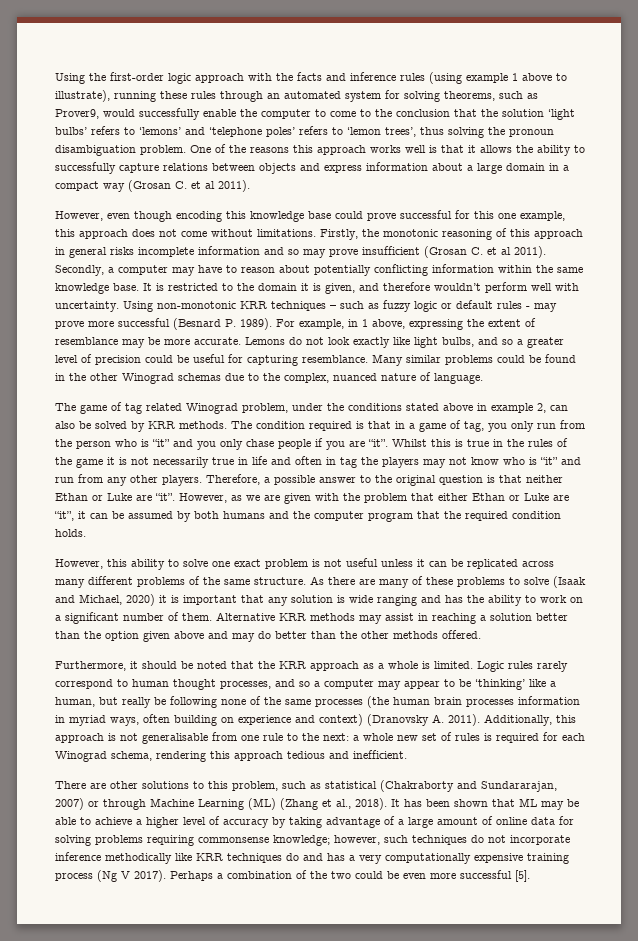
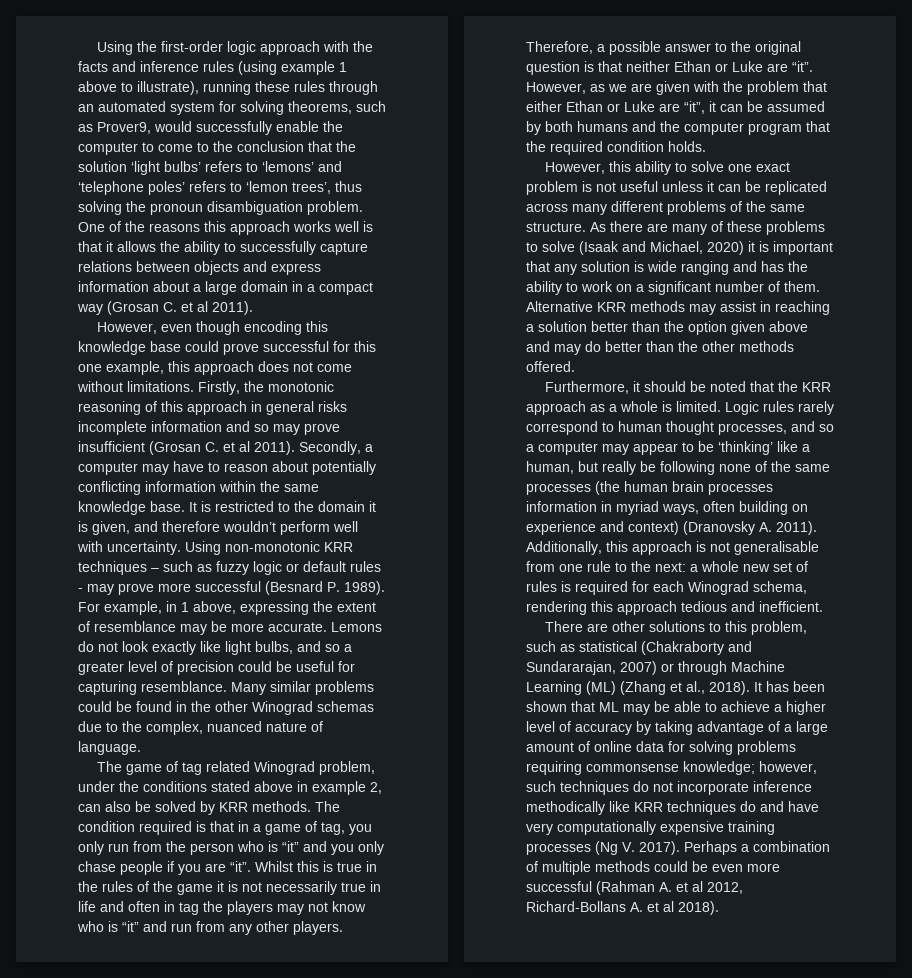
- It has been shown that ML may be able to achieve a higher level of accuracy by taking advantage of a large amount of online data for solving problems requiring commonsense knowledge; however, such techniques do not incorporate inference methodically like KRR techniques do and has a very computationally expensive training process (Ng V 2017).
+ It has been shown that ML may be able to achieve a higher level of accuracy by taking advantage of a large amount of online data for solving problems requiring commonsense knowledge; however, such techniques do not incorporate inference methodically like KRR techniques do and have very computationally expensive training processes (Ng V. 2017).
- Perhaps a combination of the two could be even more successful [5].
+ Perhaps a combination of multiple methods could be even more successful (Rahman A. et al 2012, Richard-Bollans A. et al 2018).

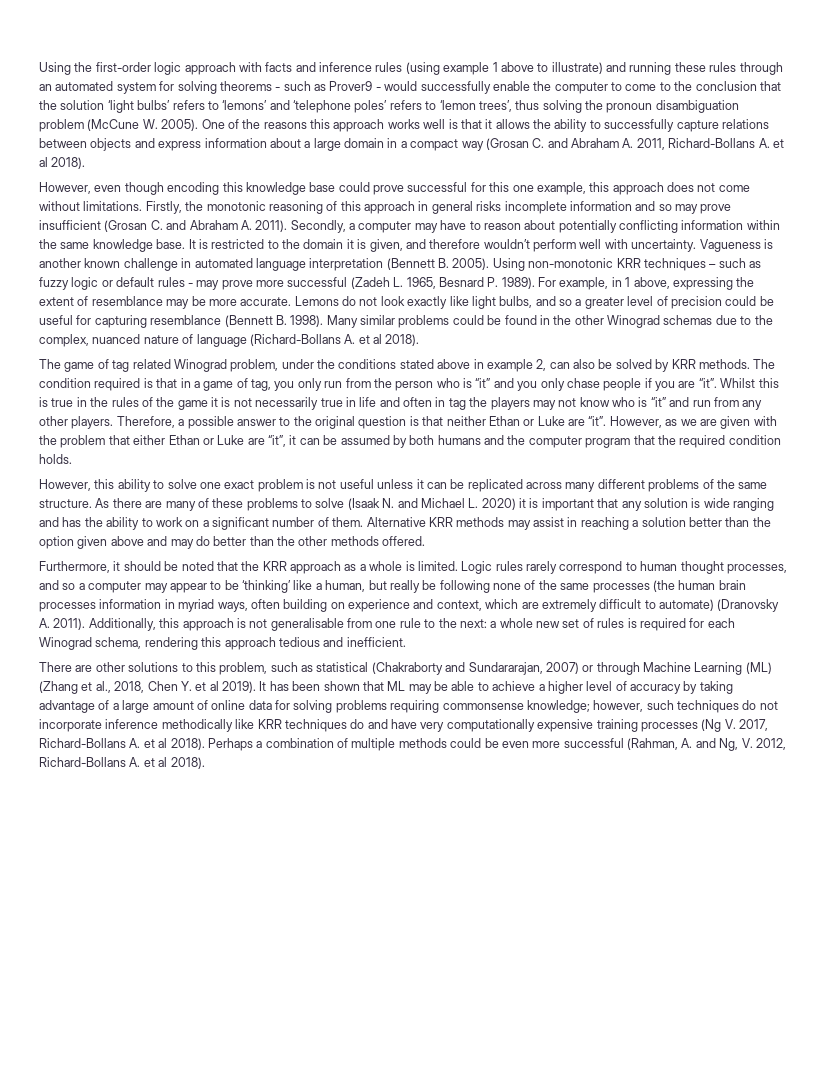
- Using the first-order logic approach with the facts and inference rules (using example 1 above to illustrate), running these rules through an automated system for solving theorems, such as Prover9, would successfully enable the computer to come to the conclusion that the solution ‘light bulbs’ refers to ‘lemons’ and ‘telephone poles’ refers to ‘lemon trees’, thus solving the pronoun disambiguation problem.
+ Using the first-order logic approach with facts and inference rules (using example 1 above to illustrate) and running these rules through an automated system for solving theorems - such as Prover9 - would successfully enable the computer to come to the conclusion that the solution ‘light bulbs’ refers to ‘lemons’ and ‘telephone poles’ refers to ‘lemon trees’, thus solving the pronoun disambiguation problem (McCune W. 2005).
- One of the reasons this approach works well is that it allows the ability to successfully capture relations between objects and express information about a large domain in a compact way (Grosan C. et al 2011).
+ One of the reasons this approach works well is that it allows the ability to successfully capture relations between objects and express information about a large domain in a compact way (Grosan C. and Abraham A. 2011, Richard-Bollans A. et al 2018).
- Firstly, the monotonic reasoning of this approach in general risks incomplete information and so may prove insufficient (Grosan C. et al 2011).
+ Firstly, the monotonic reasoning of this approach in general risks incomplete information and so may prove insufficient (Grosan C. and Abraham A. 2011).
+ Vagueness is another known challenge in automated language interpretation (Bennett B. 2005).
- Using non-monotonic KRR techniques – such as fuzzy logic or default rules - may prove more successful (Besnard P. 1989).
+ Using non-monotonic KRR techniques – such as fuzzy logic or default rules - may prove more successful (Zadeh L. 1965, Besnard P. 1989).
- Lemons do not look exactly like light bulbs, and so a greater level of precision could be useful for capturing resemblance.
+ Lemons do not look exactly like light bulbs, and so a greater level of precision could be useful for capturing resemblance (Bennett B. 1998).
- Many similar problems could be found in the other Winograd schemas due to the complex, nuanced nature of language.
+ Many similar problems could be found in the other Winograd schemas due to the complex, nuanced nature of language (Richard-Bollans A. et al 2018).
- As there are many of these problems to solve (Isaak and Michael, 2020) it is important that any solution is wide ranging and has the ability to work on a significant number of them.
+ As there are many of these problems to solve (Isaak N. and Michael L. 2020) it is important that any solution is wide ranging and has the ability to work on a significant number of them.
- Logic rules rarely correspond to human thought processes, and so a computer may appear to be ‘thinking’ like a human, but really be following none of the same processes (the human brain processes information in myriad ways, often building on experience and context) (Dranovsky A. 2011).
+ Logic rules rarely correspond to human thought processes, and so a computer may appear to be ‘thinking’ like a human, but really be following none of the same processes (the human brain processes information in myriad ways, often building on experience and context, which are extremely difficult to automate) (Dranovsky A. 2011).
- There are other solutions to this problem, such as statistical (Chakraborty and Sundararajan, 2007) or through Machine Learning (ML) (Zhang et al., 2018).
+ There are other solutions to this problem, such as statistical (Chakraborty and Sundararajan, 2007) or through Machine Learning (ML) (Zhang et al., 2018, Chen Y. et al 2019).
- It has been shown that ML may be able to achieve a higher level of accuracy by taking advantage of a large amount of online data for solving problems requiring commonsense knowledge; however, such techniques do not incorporate inference methodically like KRR techniques do and have very computationally expensive training processes (Ng V. 2017).
+ It has been shown that ML may be able to achieve a higher level of accuracy by taking advantage of a large amount of online data for solving problems requiring commonsense knowledge; however, such techniques do not incorporate inference methodically like KRR techniques do and have very computationally expensive training processes (Ng V. 2017, Richard-Bollans A. et al 2018).
- Perhaps a combination of multiple methods could be even more successful (Rahman A. et al 2012, Richard-Bollans A. et al 2018).
+ Perhaps a combination of multiple methods could be even more successful (Rahman, A. and Ng, V. 2012, Richard-Bollans A. et al 2018).

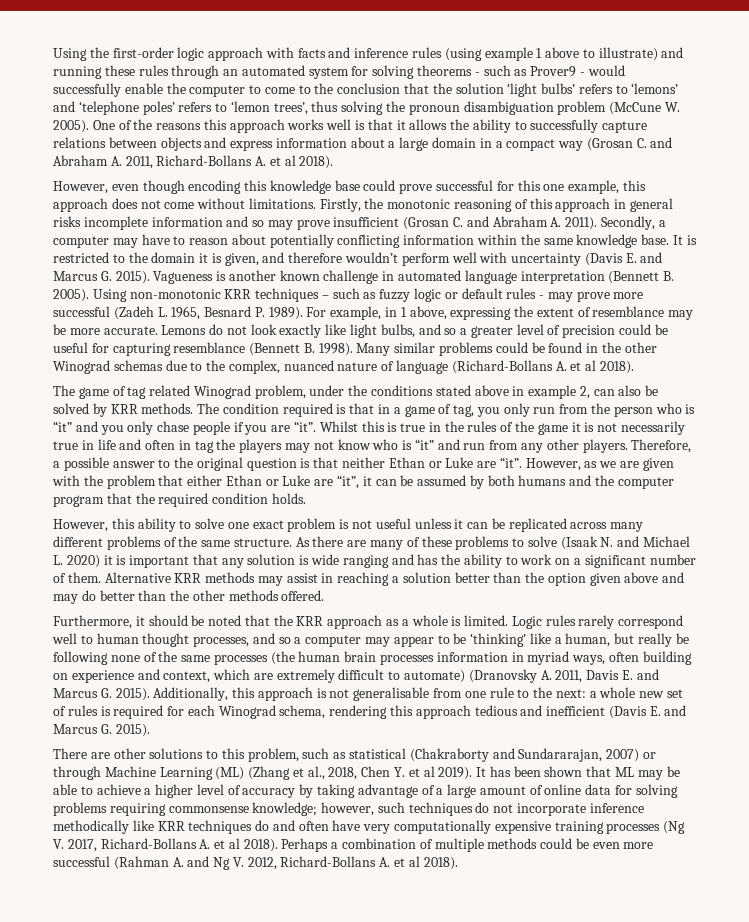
- It is restricted to the domain it is given, and therefore wouldn’t perform well with uncertainty.
+ It is restricted to the domain it is given, and therefore wouldn’t perform well with uncertainty (Davis E. and Marcus G. 2015).
- Logic rules rarely correspond to human thought processes, and so a computer may appear to be ‘thinking’ like a human, but really be following none of the same processes (the human brain processes information in myriad ways, often building on experience and context, which are extremely difficult to automate) (Dranovsky A. 2011).
+ Logic rules rarely correspond well to human thought processes, and so a computer may appear to be ‘thinking’ like a human, but really be following none of the same processes (the human brain processes information in myriad ways, often building on experience and context, which are extremely difficult to automate) (Dranovsky A. 2011, Davis E. and Marcus G. 2015).
- Additionally, this approach is not generalisable from one rule to the next: a whole new set of rules is required for each Winograd schema, rendering this approach tedious and inefficient.
+ Additionally, this approach is not generalisable from one rule to the next: a whole new set of rules is required for each Winograd schema, rendering this approach tedious and inefficient (Davis E. and Marcus G. 2015).
- It has been shown that ML may be able to achieve a higher level of accuracy by taking advantage of a large amount of online data for solving problems requiring commonsense knowledge; however, such techniques do not incorporate inference methodically like KRR techniques do and have very computationally expensive training processes (Ng V. 2017, Richard-Bollans A. et al 2018).
+ It has been shown that ML may be able to achieve a higher level of accuracy by taking advantage of a large amount of online data for solving problems requiring commonsense knowledge; however, such techniques do not incorporate inference methodically like KRR techniques do and often have very computationally expensive training processes (Ng V. 2017, Richard-Bollans A. et al 2018).
- Perhaps a combination of multiple methods could be even more successful (Rahman, A. and Ng, V. 2012, Richard-Bollans A. et al 2018).
+ Perhaps a combination of multiple methods could be even more successful (Rahman A. and Ng V. 2012, Richard-Bollans A. et al 2018).

